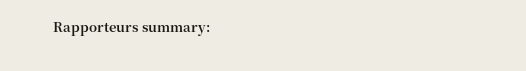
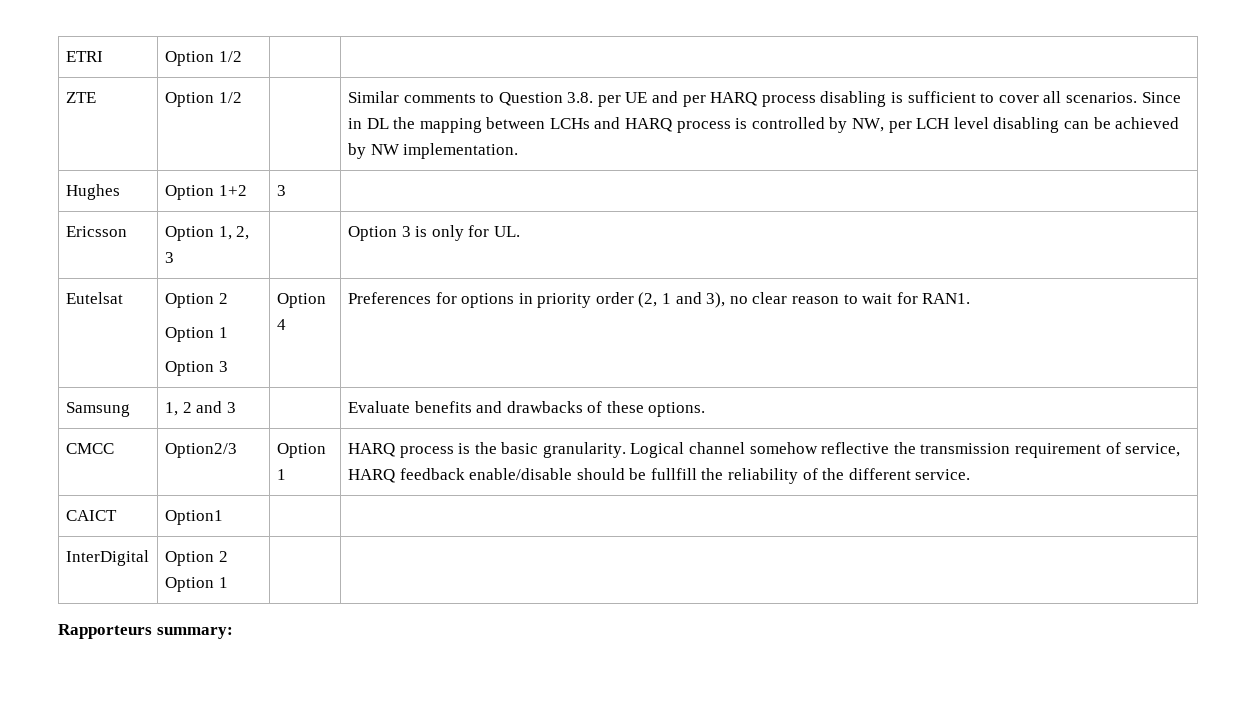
+ ETRI | Option 1/2 | |
+ ZTE | Option 1/2 | | Similar comments to Question 3.8. per UE and per HARQ process disabling is sufficient to cover all scenarios. Since in DL the mapping between LCHs and HARQ process is controlled by NW, per LCH level disabling can be achieved by NW implementation.
+ Hughes | Option 1+2 | 3 |
+ Ericsson | Option 1, 2, 3 | | Option 3 is only for UL.
+ Eutelsat | Option 2
+ Option 1
+ Option 3 | Option 4 | Preferences for options in priority order (2, 1 and 3), no clear reason to wait for RAN1.
+ Samsung | 1, 2 and 3 | | Evaluate benefits and drawbacks of these options.
+ CMCC | Option2/3 | Option 1 | HARQ process is the basic granularity. Logical channel somehow reflective the transmission requirement of service, HARQ feedback enable/disable should be fullfill the reliability of the different service.
+ CAICT | Option1 | |
+ InterDigital | Option 2 Option 1 | |

